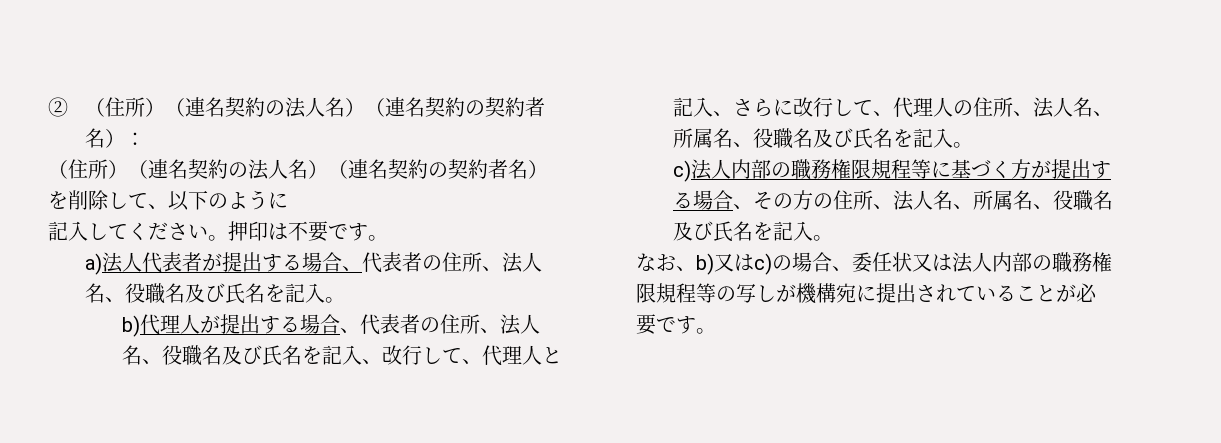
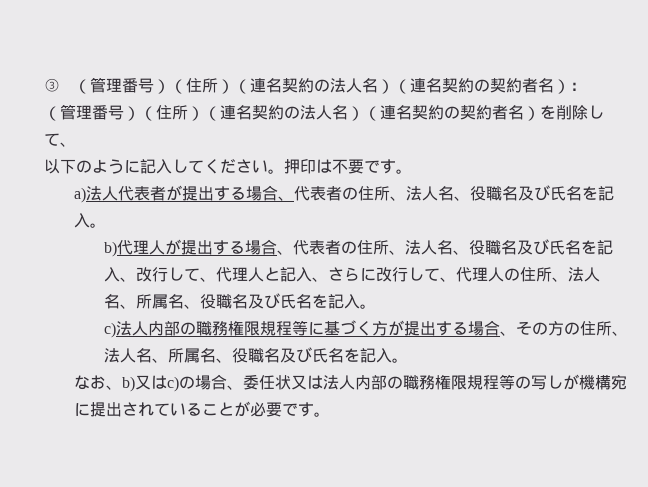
- ②（住所）（連名契約の法人名）（連名契約の契約者名）：
+ ③（管理番号）（住所）（連名契約の法人名）（連名契約の契約者名）：
- （住所）（連名契約の法人名）（連名契約の契約者名）を削除して、以下のように
- 記入してください。
+ （管理番号）（住所）（連名契約の法人名）（連名契約の契約者名）を削除して、
+ 以下のように記入してください。

